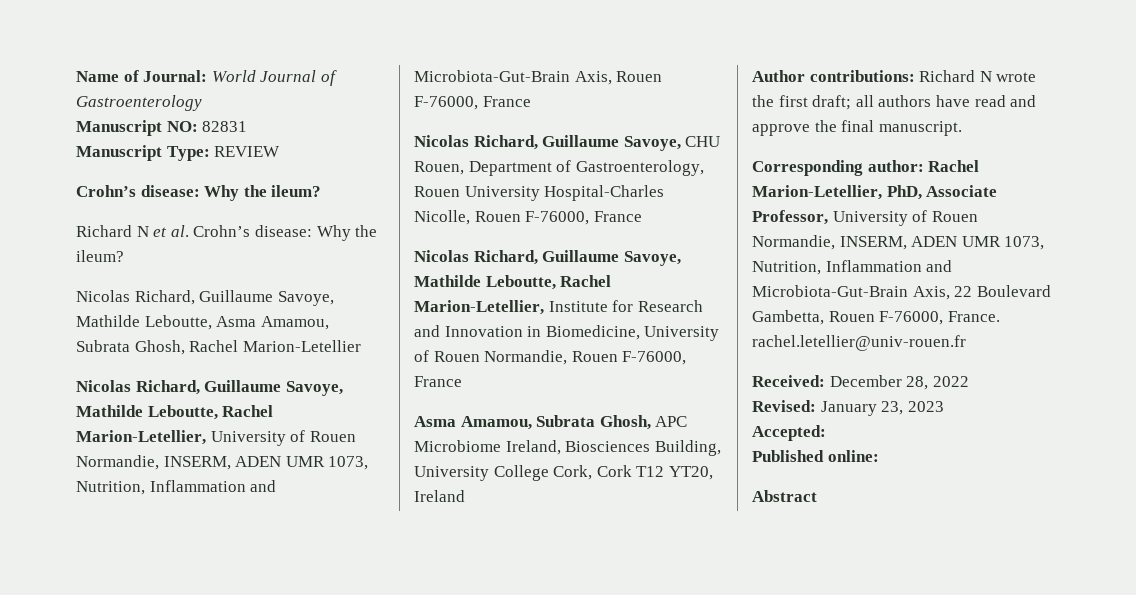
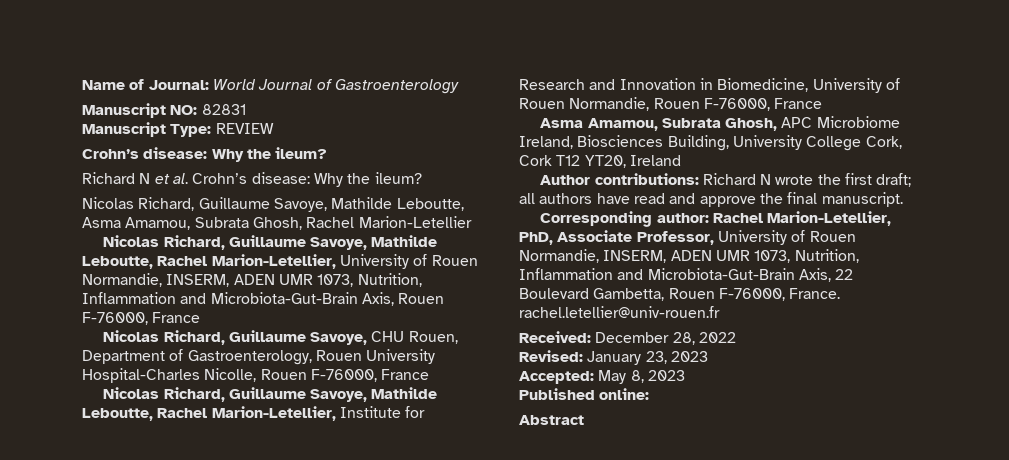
- Accepted:
+ Accepted: May 8, 2023

